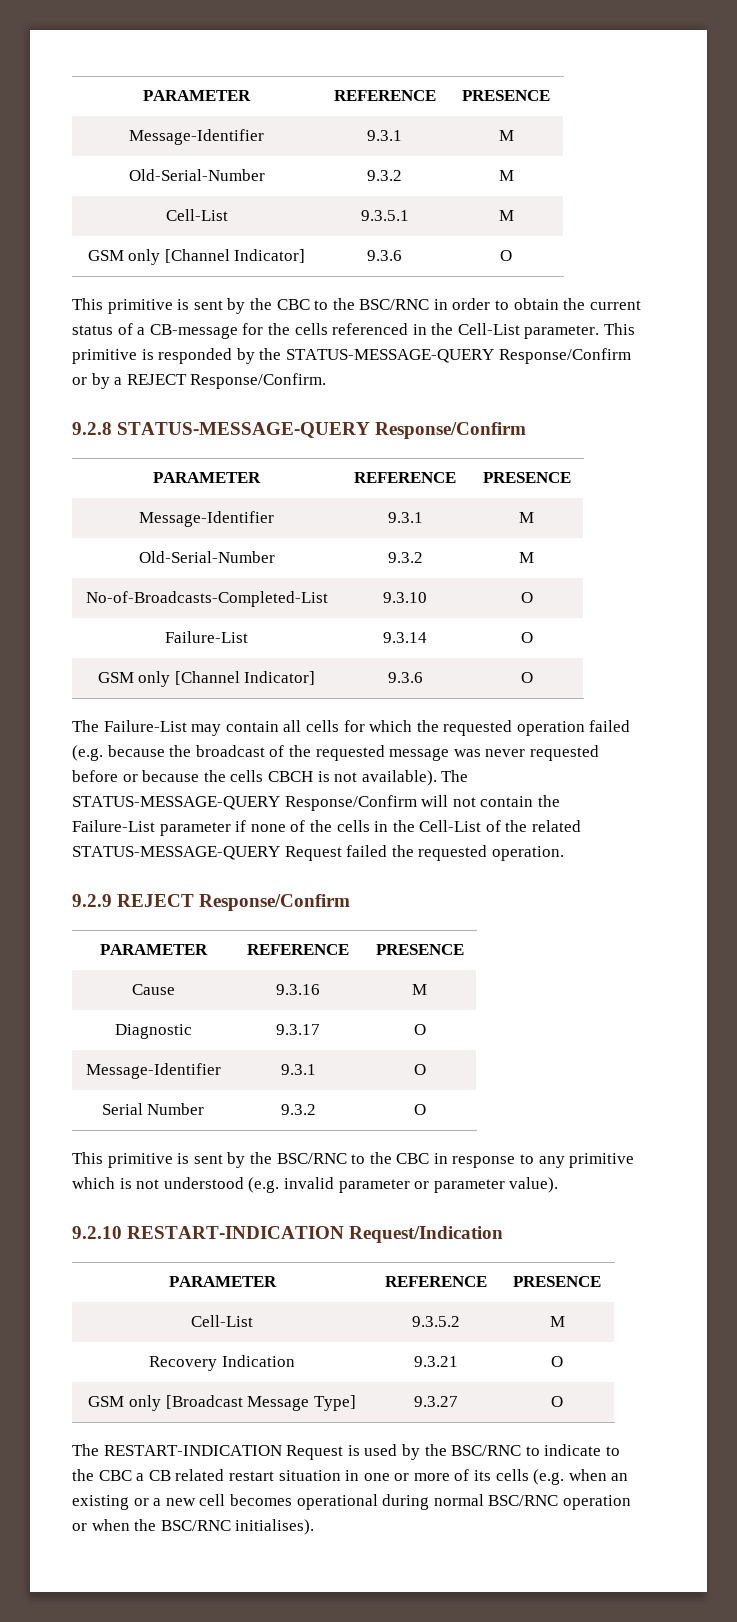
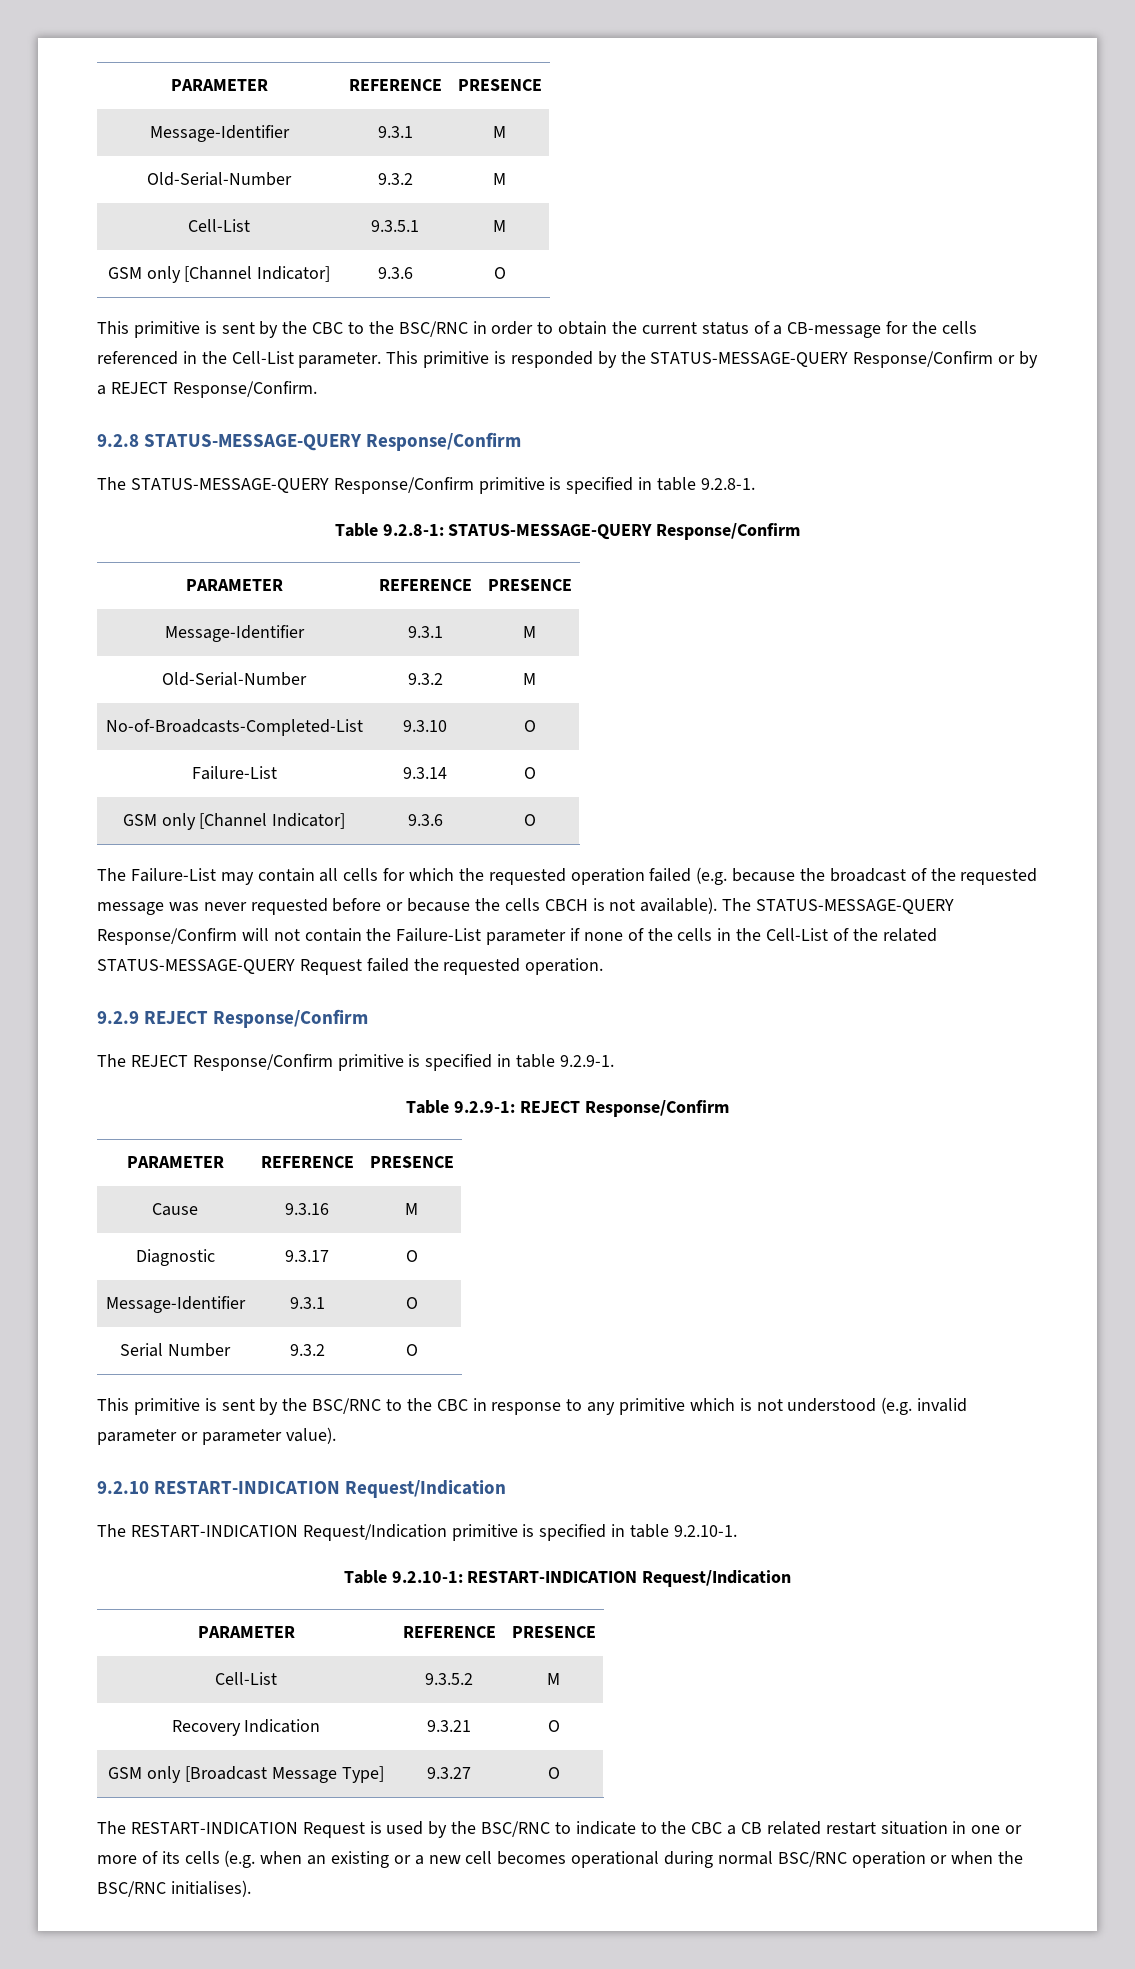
+ The STATUS-MESSAGE-QUERY Response/Confirm primitive is specified in table 9.2.8-1.
+ Table 9.2.8-1: STATUS-MESSAGE-QUERY Response/Confirm
+ The REJECT Response/Confirm primitive is specified in table 9.2.9-1.
+ Table 9.2.9-1: REJECT Response/Confirm
+ The RESTART-INDICATION Request/Indication primitive is specified in table 9.2.10-1.
+ Table 9.2.10-1: RESTART-INDICATION Request/Indication

